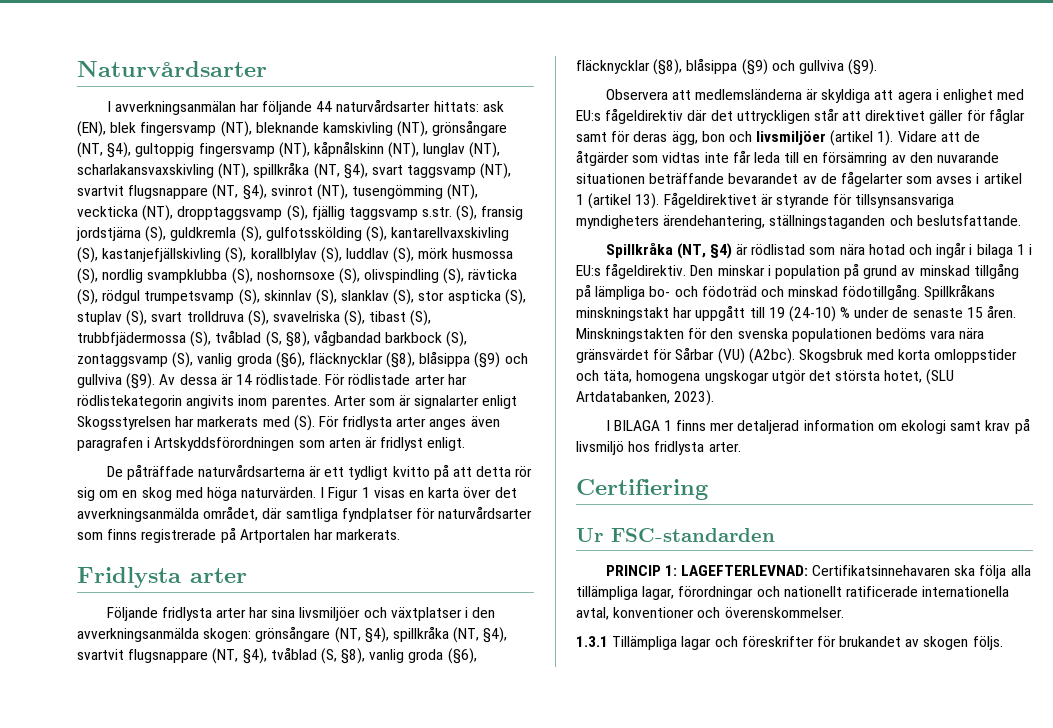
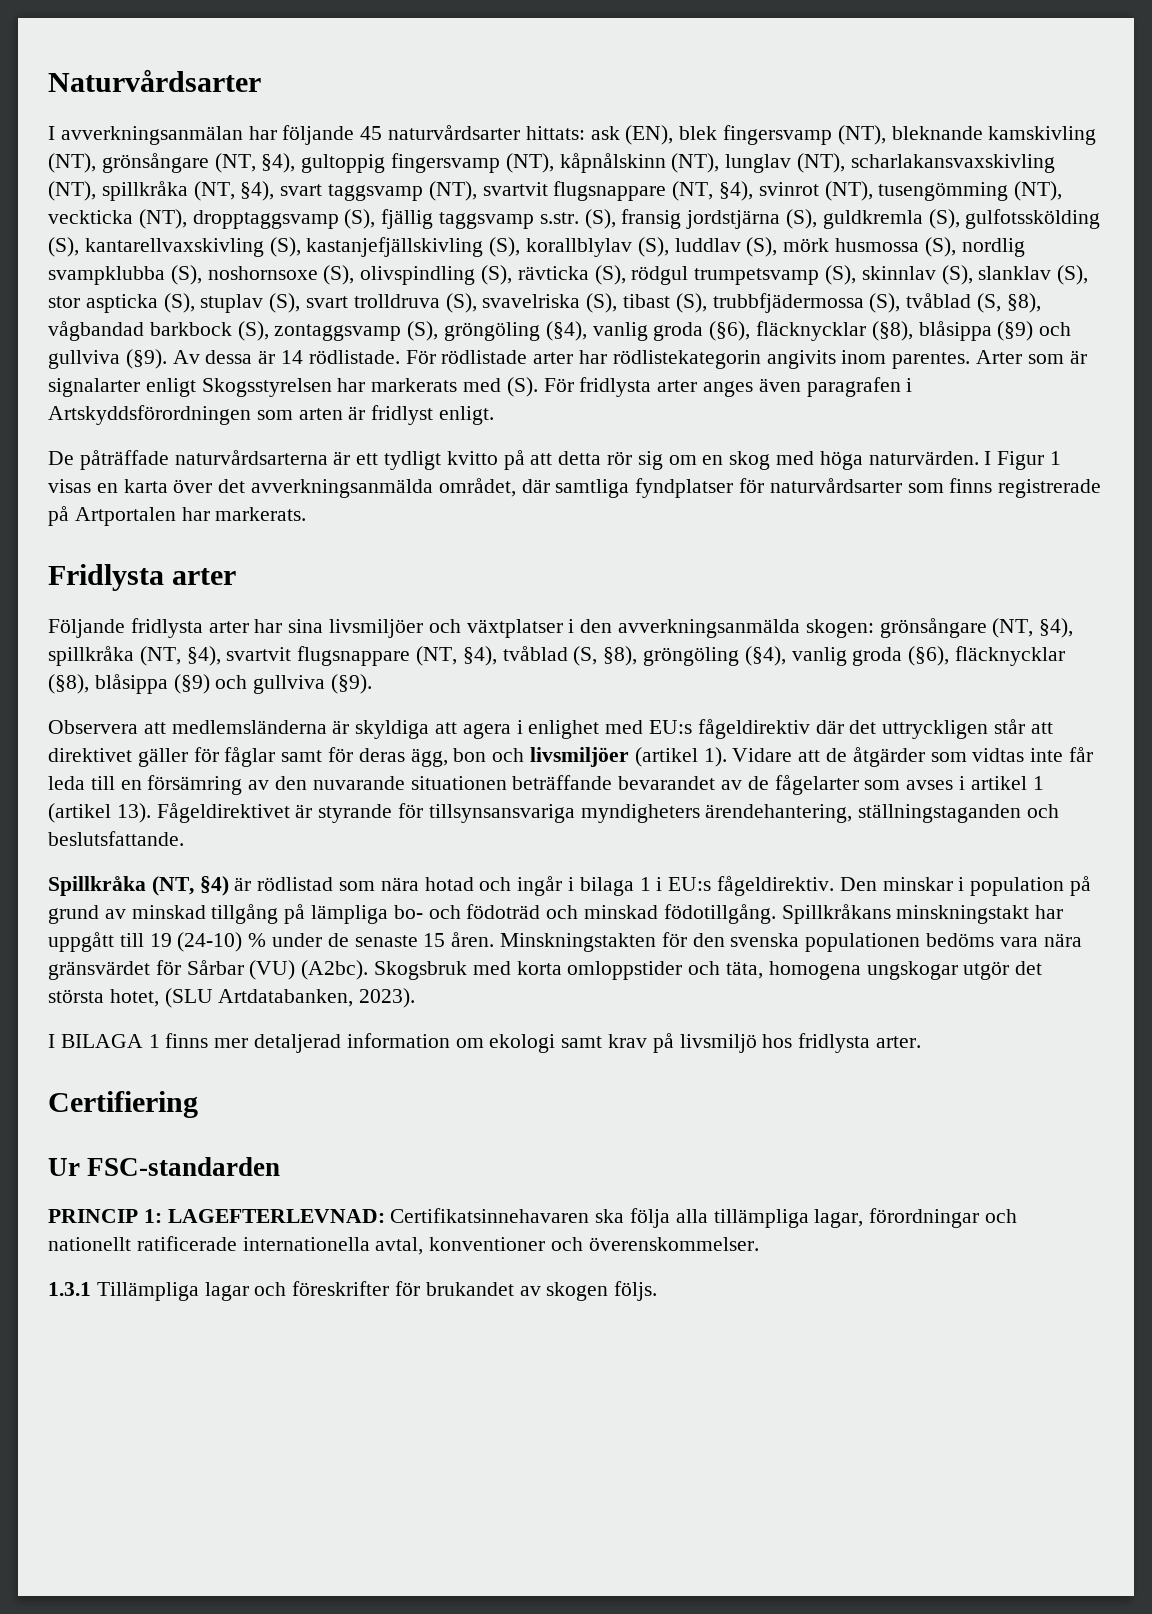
- I avverkningsanmälan har följande 44 naturvårdsarter hittats:
+ I avverkningsanmälan har följande 45 naturvårdsarter hittats:
- ask (EN), blek fingersvamp (NT), bleknande kamskivling (NT), grönsångare (NT, §4), gultoppig fingersvamp (NT), kåpnålskinn (NT), lunglav (NT), scharlakansvaxskivling (NT), spillkråka (NT, §4), svart taggsvamp (NT), svartvit flugsnappare (NT, §4), svinrot (NT), tusengömming (NT), veckticka (NT), dropptaggsvamp (S), fjällig taggsvamp s.str. (S), fransig jordstjärna (S), guldkremla (S), gulfotsskölding (S), kantarellvaxskivling (S), kastanjefjällskivling (S), korallblylav (S), luddlav (S), mörk husmossa (S), nordlig svampklubba (S), noshornsoxe (S), olivspindling (S), rävticka (S), rödgul trumpetsvamp (S), skinnlav (S), slanklav (S), stor aspticka (S), stuplav (S), svart trolldruva (S), svavelriska (S), tibast (S), trubbfjädermossa (S), tvåblad (S, §8), vågbandad barkbock (S), zontaggsvamp (S), vanlig groda (§6), fläcknycklar (§8), blåsippa (§9) och gullviva (§9).
+ ask (EN), blek fingersvamp (NT), bleknande kamskivling (NT), grönsångare (NT, §4), gultoppig fingersvamp (NT), kåpnålskinn (NT), lunglav (NT), scharlakansvaxskivling (NT), spillkråka (NT, §4), svart taggsvamp (NT), svartvit flugsnappare (NT, §4), svinrot (NT), tusengömming (NT), veckticka (NT), dropptaggsvamp (S), fjällig taggsvamp s.str. (S), fransig jordstjärna (S), guldkremla (S), gulfotsskölding (S), kantarellvaxskivling (S), kastanjefjällskivling (S), korallblylav (S), luddlav (S), mörk husmossa (S), nordlig svampklubba (S), noshornsoxe (S), olivspindling (S), rävticka (S), rödgul trumpetsvamp (S), skinnlav (S), slanklav (S), stor aspticka (S), stuplav (S), svart trolldruva (S), svavelriska (S), tibast (S), trubbfjädermossa (S), tvåblad (S, §8), vågbandad barkbock (S), zontaggsvamp (S), gröngöling (§4), vanlig groda (§6), fläcknycklar (§8), blåsippa (§9) och gullviva (§9).
- Följande fridlysta arter har sina livsmiljöer och växtplatser i den avverkningsanmälda skogen: grönsångare (NT, §4), spillkråka (NT, §4), svartvit flugsnappare (NT, §4), tvåblad (S, §8), vanlig groda (§6), fläcknycklar (§8), blåsippa (§9) och gullviva (§9).
+ Följande fridlysta arter har sina livsmiljöer och växtplatser i den avverkningsanmälda skogen: grönsångare (NT, §4), spillkråka (NT, §4), svartvit flugsnappare (NT, §4), tvåblad (S, §8), gröngöling (§4), vanlig groda (§6), fläcknycklar (§8), blåsippa (§9) och gullviva (§9).

